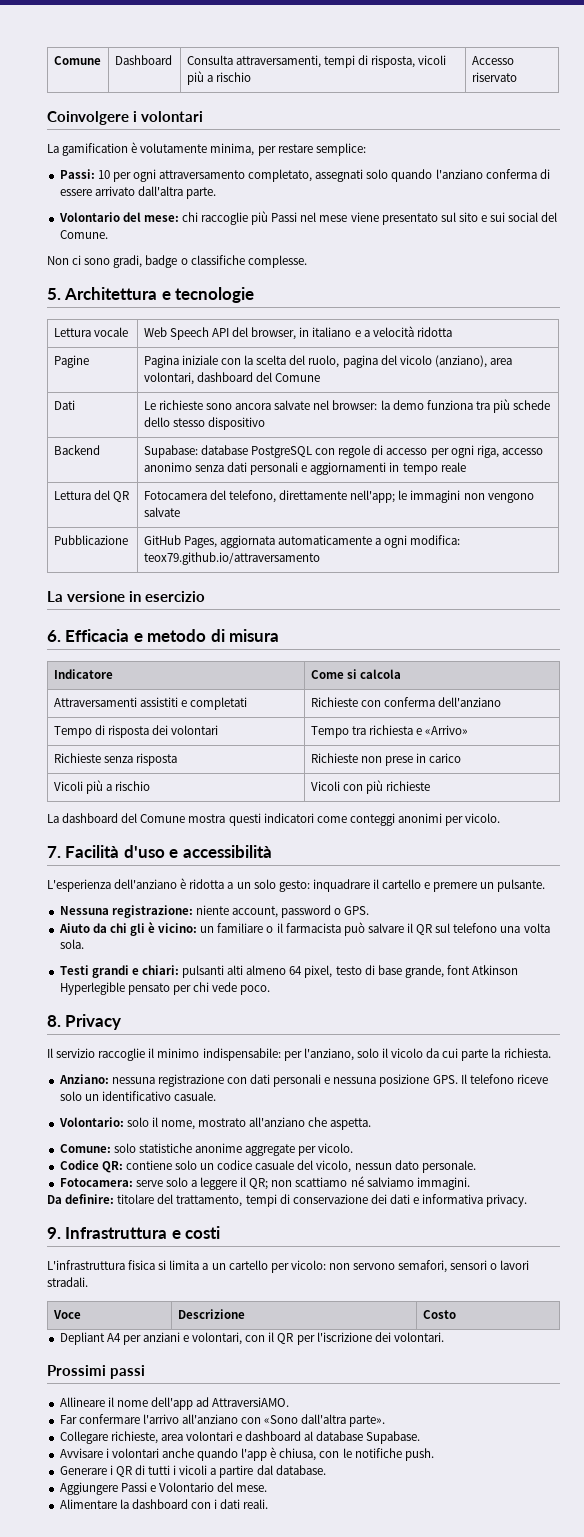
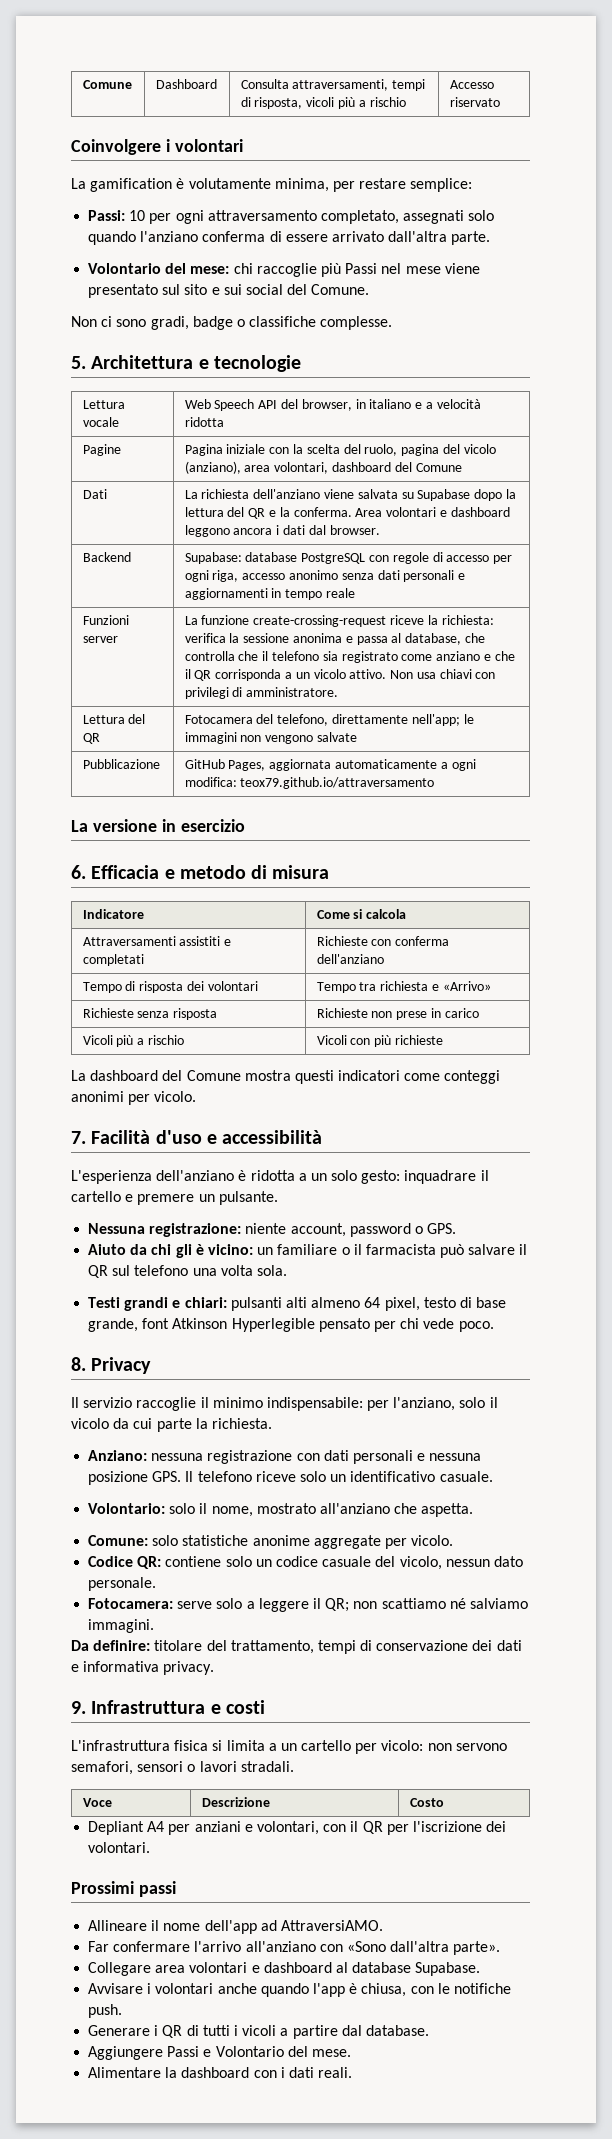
- Dati | Le richieste sono ancora salvate nel browser: la demo funziona tra più schede dello stesso dispositivo
+ Dati | La richiesta dell'anziano viene salvata su Supabase dopo la lettura del QR e la conferma. Area volontari e dashboard leggono ancora i dati dal browser.
+ Funzioni server | La funzione create-crossing-request riceve la richiesta: verifica la sessione anonima e passa al database, che controlla che il telefono sia registrato come anziano e che il QR corrisponda a un vicolo attivo. Non usa chiavi con privilegi di amministratore.
- Collegare richieste, area volontari e dashboard al database Supabase.
+ Collegare area volontari e dashboard al database Supabase.

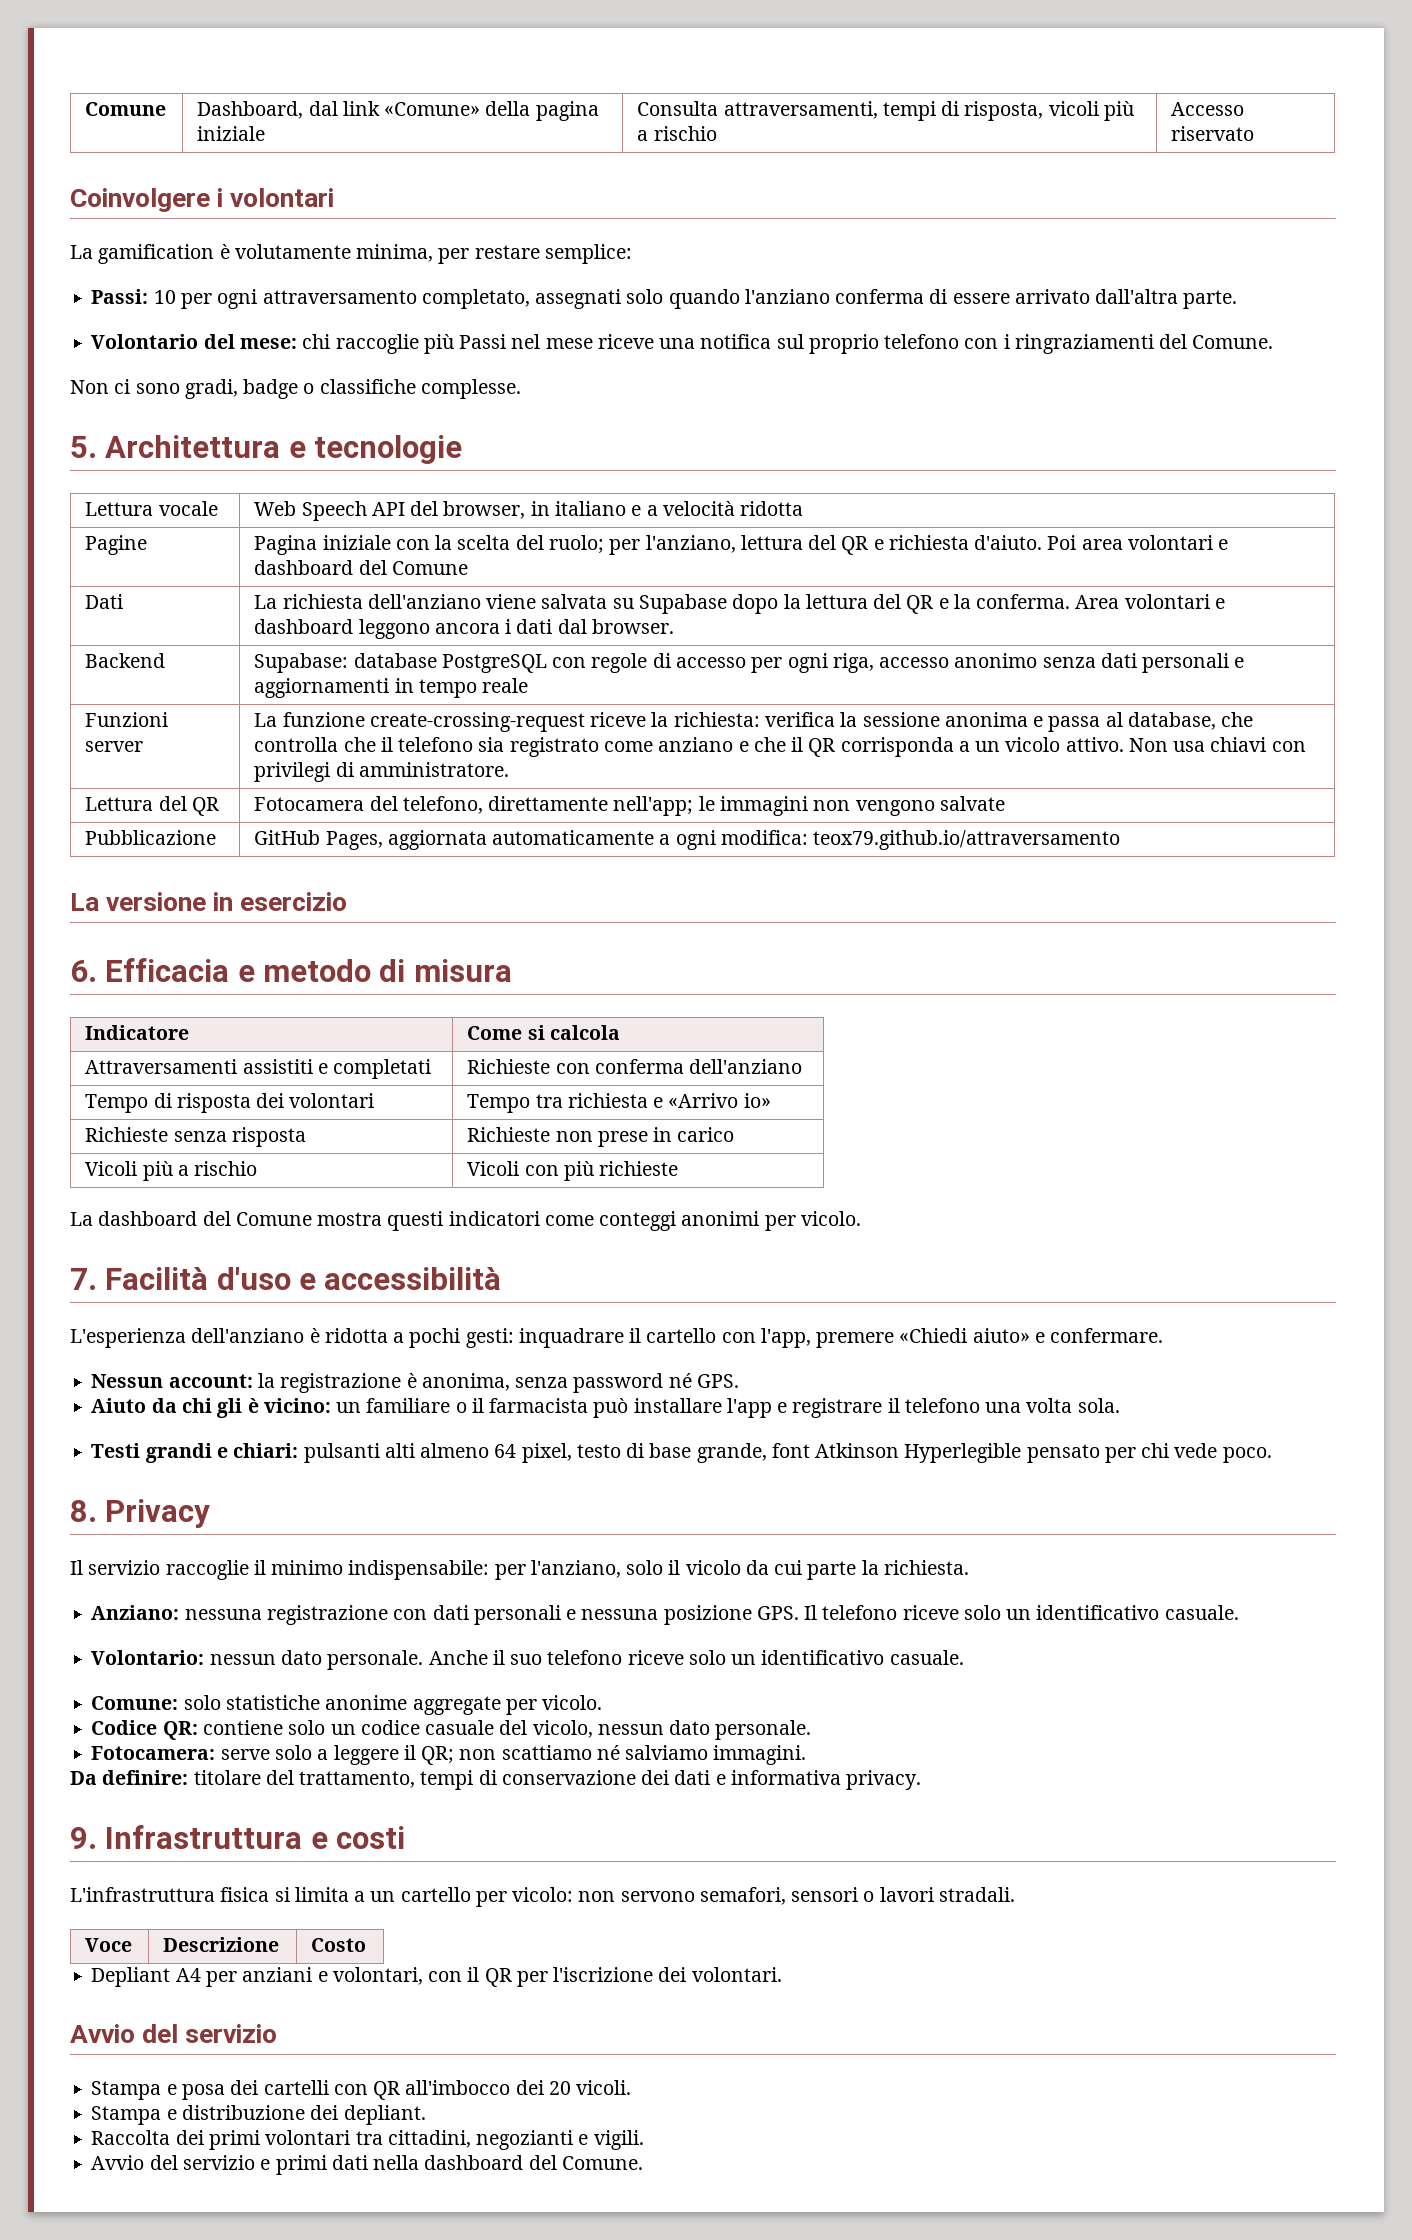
- Comune | Dashboard | Consulta attraversamenti, tempi di risposta, vicoli più a rischio | Accesso riservato
+ Comune | Dashboard, dal link «Comune» della pagina iniziale | Consulta attraversamenti, tempi di risposta, vicoli più a rischio | Accesso riservato
- Volontario del mese: chi raccoglie più Passi nel mese viene presentato sul sito e sui social del Comune.
+ Volontario del mese: chi raccoglie più Passi nel mese riceve una notifica sul proprio telefono con i ringraziamenti del Comune.
- Pagine | Pagina iniziale con la scelta del ruolo, pagina del vicolo (anziano), area volontari, dashboard del Comune
+ Pagine | Pagina iniziale con la scelta del ruolo; per l'anziano, lettura del QR e richiesta d'aiuto. Poi area volontari e dashboard del Comune
- Tempo di risposta dei volontari | Tempo tra richiesta e «Arrivo»
+ Tempo di risposta dei volontari | Tempo tra richiesta e «Arrivo io»
- L'esperienza dell'anziano è ridotta a un solo gesto: inquadrare il cartello e premere un pulsante.
- Nessuna registrazione: niente account, password o GPS.
+ L'esperienza dell'anziano è ridotta a pochi gesti: inquadrare il cartello con l'app, premere «Chiedi aiuto» e confermare.
+ Nessun account: la registrazione è anonima, senza password né GPS.
- Aiuto da chi gli è vicino: un familiare o il farmacista può salvare il QR sul telefono una volta sola.
+ Aiuto da chi gli è vicino: un familiare o il farmacista può installare l'app e registrare il telefono una volta sola.
- Volontario: solo il nome, mostrato all'anziano che aspetta.
+ Volontario: nessun dato personale. Anche il suo telefono riceve solo un identificativo casuale.
  Depliant A4 per anziani e volontari, con il QR per l'iscrizione dei volontari.
- Prossimi passi
- Allineare il nome dell'app ad AttraversiAMO.
- Far confermare l'arrivo all'anziano con «Sono dall'altra parte».
- Collegare area volontari e dashboard al database Supabase.
- Avvisare i volontari anche quando l'app è chiusa, con le notifiche push.
- Generare i QR di tutti i vicoli a partire dal database.
- Aggiungere Passi e Volontario del mese.
- Alimentare la dashboard con i dati reali.
+ Avvio del servizio
+ Stampa e posa dei cartelli con QR all'imbocco dei 20 vicoli.
+ Stampa e distribuzione dei depliant.
+ Raccolta dei primi volontari tra cittadini, negozianti e vigili.
+ Avvio del servizio e primi dati nella dashboard del Comune.

